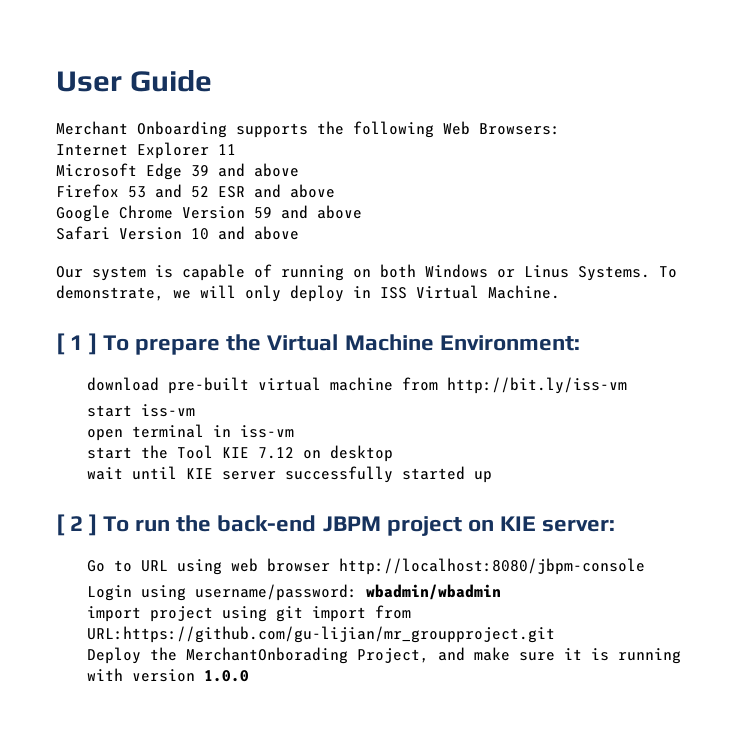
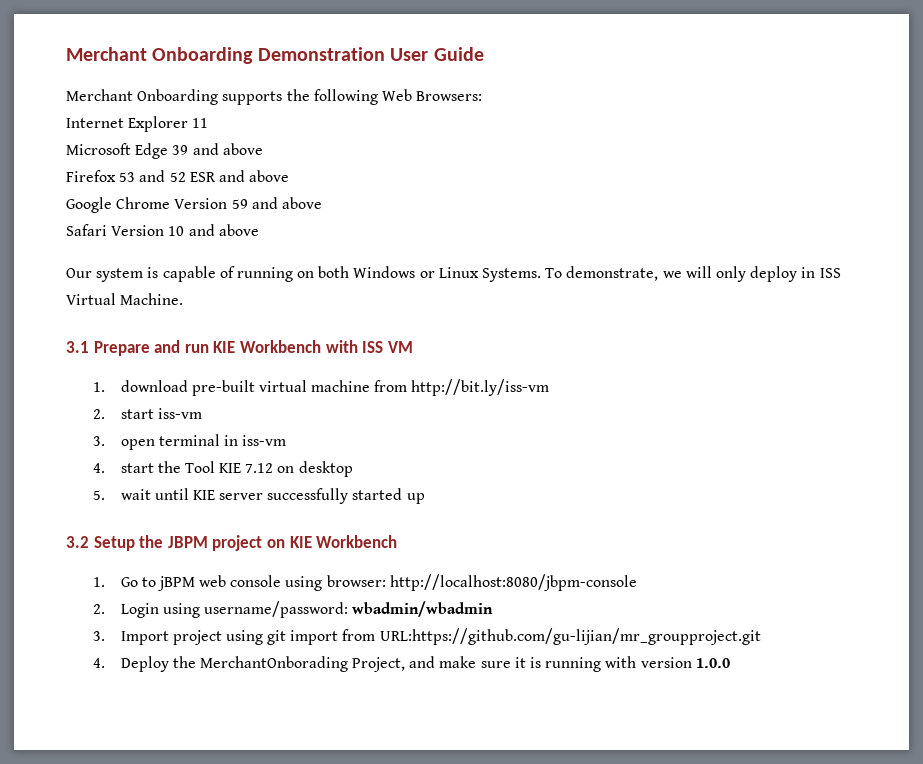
- User Guide
+ Merchant Onboarding Demonstration User Guide
- Our system is capable of running on both Windows or Linus Systems.
+ Our system is capable of running on both Windows or Linux Systems.
- [ 1 ] To prepare the Virtual Machine Environment:
- download pre-built virtual machine from http://bit.ly/iss-vm
+ 3.1 Prepare and run KIE Workbench with ISS VM
+ 1. download pre-built virtual machine from http://bit.ly/iss-vm
- start iss-vm
+ 2. start iss-vm
- open terminal in iss-vm
+ 3. open terminal in iss-vm
- start the Tool KIE 7.12 on desktop
+ 4. start the Tool KIE 7.12 on desktop
- wait until KIE server successfully started up
+ 5. wait until KIE server successfully started up
- [ 2 ] To run the back-end JBPM project on KIE server:
- Go to URL using web browser http://localhost:8080/jbpm-console
+ 3.2 Setup the JBPM project on KIE Workbench
+ 1. Go to jBPM web console using browser: http://localhost:8080/jbpm-console
- Login using username/password: wbadmin/wbadmin
+ 2. Login using username/password: wbadmin/wbadmin
- import project using git import from URL:https://github.com/gu-lijian/mr_groupproject.git
+ 3. Import project using git import from URL:https://github.com/gu-lijian/mr_groupproject.git
- Deploy the MerchantOnborading Project, and make sure it is running with version 1.0.0
+ 4. Deploy the MerchantOnborading Project, and make sure it is running with version 1.0.0

